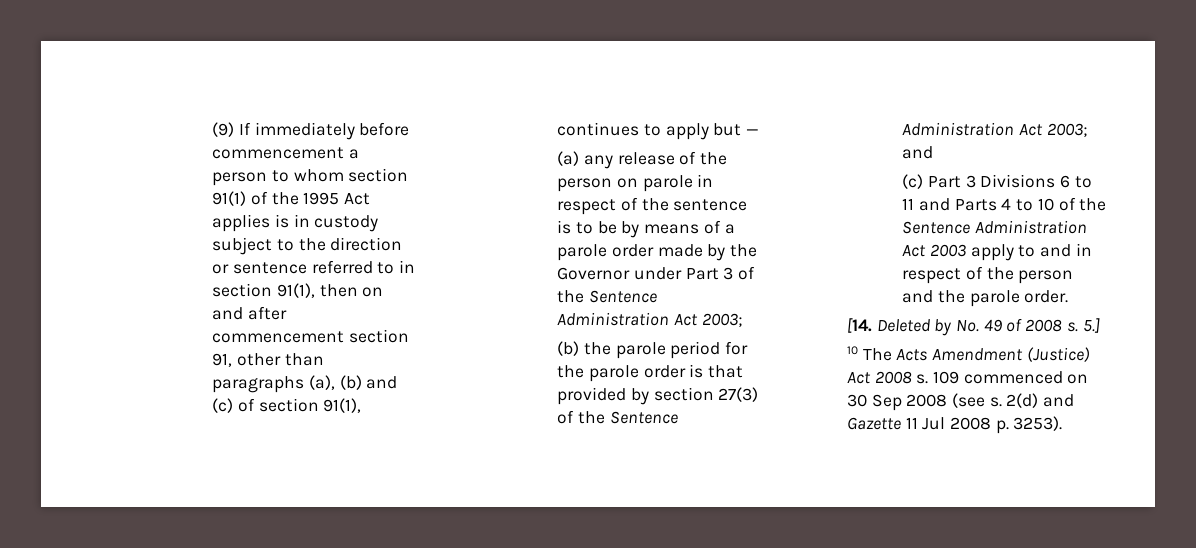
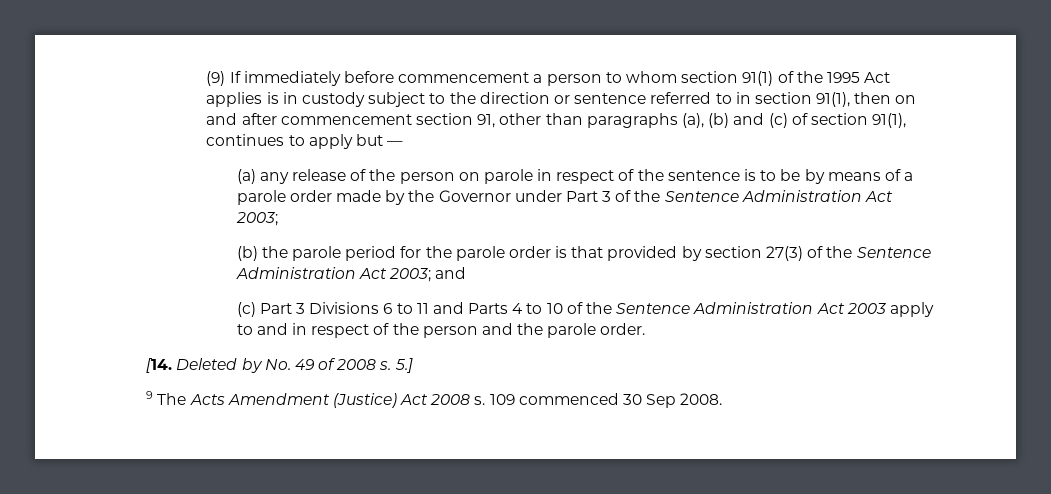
- 10 The Acts Amendment (Justice) Act 2008 s.
+ 9 The Acts Amendment (Justice) Act 2008 s.
- 109 commenced on 30 Sep 2008 (see s. 2(d) and Gazette 11 Jul 2008 p. 3253).
+ 109 commenced 30 Sep 2008.

